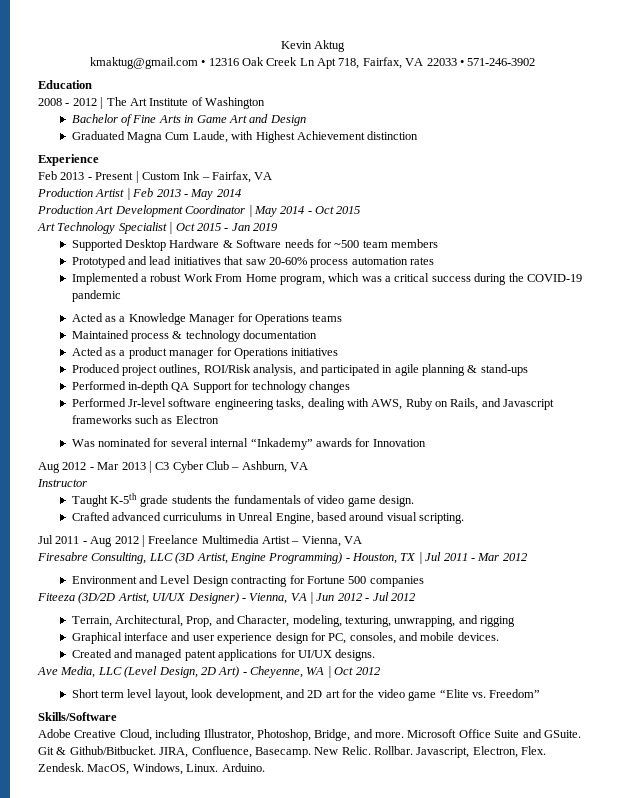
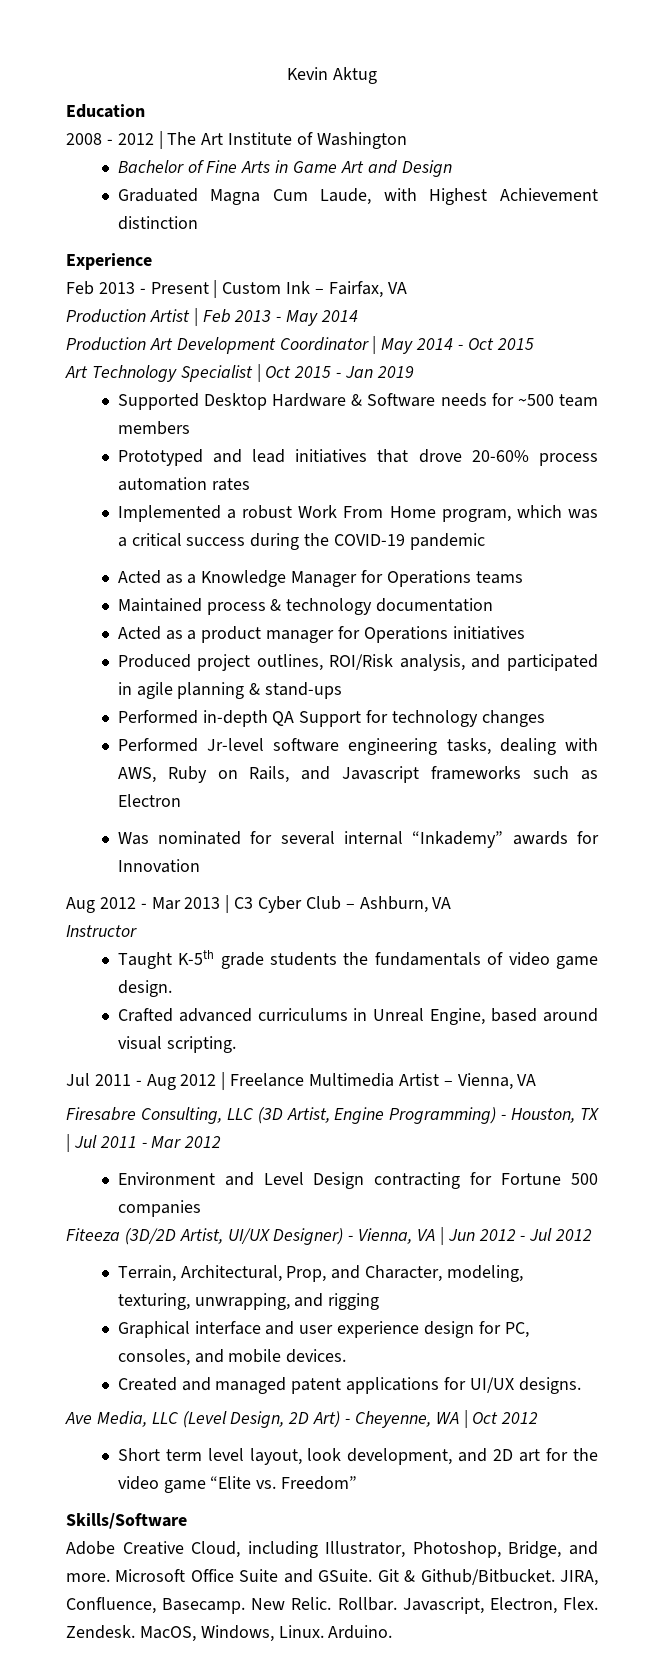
- kmaktug@gmail.com • 12316 Oak Creek Ln Apt 718, Fairfax, VA 22033 • 571-246-3902
- Prototyped and lead initiatives that saw 20-60% process automation rates
+ Prototyped and lead initiatives that drove 20-60% process automation rates

